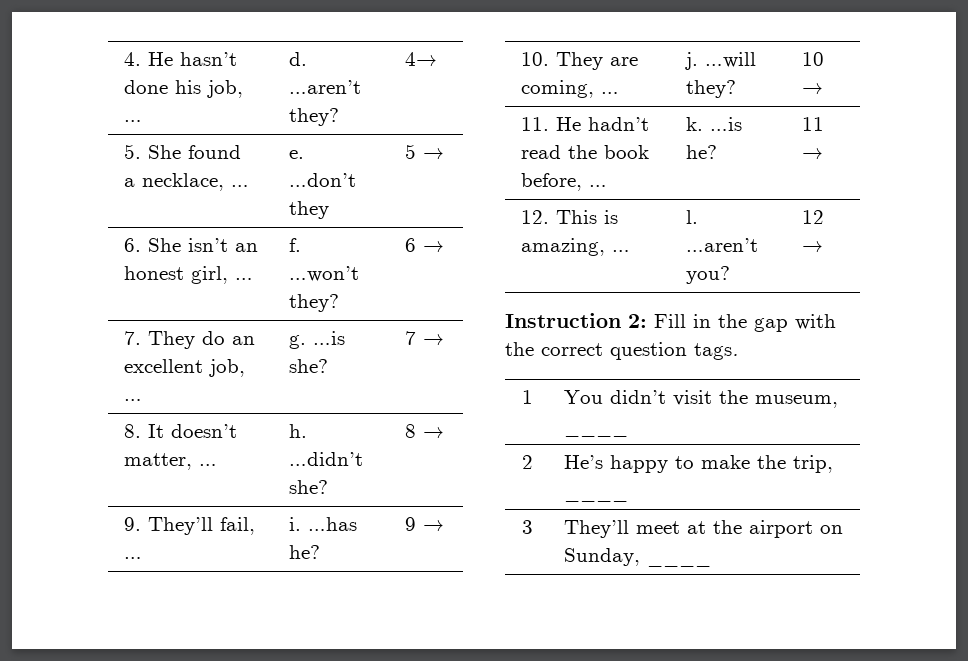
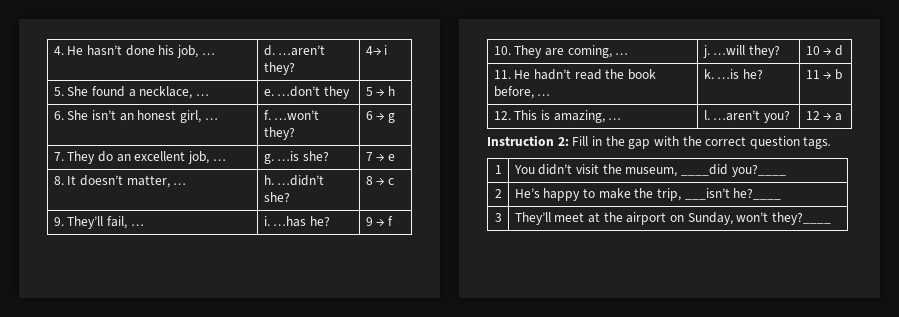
- 4. He hasn’t done his job, … | d. …aren’t they? | 4→
+ 4. He hasn’t done his job, … | d. …aren’t they? | 4→ i
- 5. She found a necklace, … | e. …don’t they | 5 →
+ 5. She found a necklace, … | e. …don’t they | 5 → h
- 6. She isn’t an honest girl, … | f. …won’t they? | 6 →
+ 6. She isn’t an honest girl, … | f. …won’t they? | 6 → g
- 7. They do an excellent job, … | g. …is she? | 7 →
+ 7. They do an excellent job, … | g. …is she? | 7 → e
- 8. It doesn’t matter, … | h. …didn’t she? | 8 →
+ 8. It doesn’t matter, … | h. …didn’t she? | 8 → c
- 9. They’ll fail, … | i. …has he? | 9 →
+ 9. They’ll fail, … | i. …has he? | 9 → f
- 10. They are coming, … | j. …will they? | 10 →
+ 10. They are coming, … | j. …will they? | 10 → d
- 11. He hadn’t read the book before, … | k. …is he? | 11 →
+ 11. He hadn’t read the book before, … | k. …is he? | 11 → b
- 12. This is amazing, … | l. …aren’t you? | 12 →
+ 12. This is amazing, … | l. …aren’t you? | 12 → a
- 1 | You didn’t visit the museum, ____
+ 1 | You didn’t visit the museum, ____did you?____
- 2 | He’s happy to make the trip, ____
+ 2 | He’s happy to make the trip, ___isn’t he?____
- 3 | They’ll meet at the airport on Sunday, ____
+ 3 | They’ll meet at the airport on Sunday, won’t they?____

